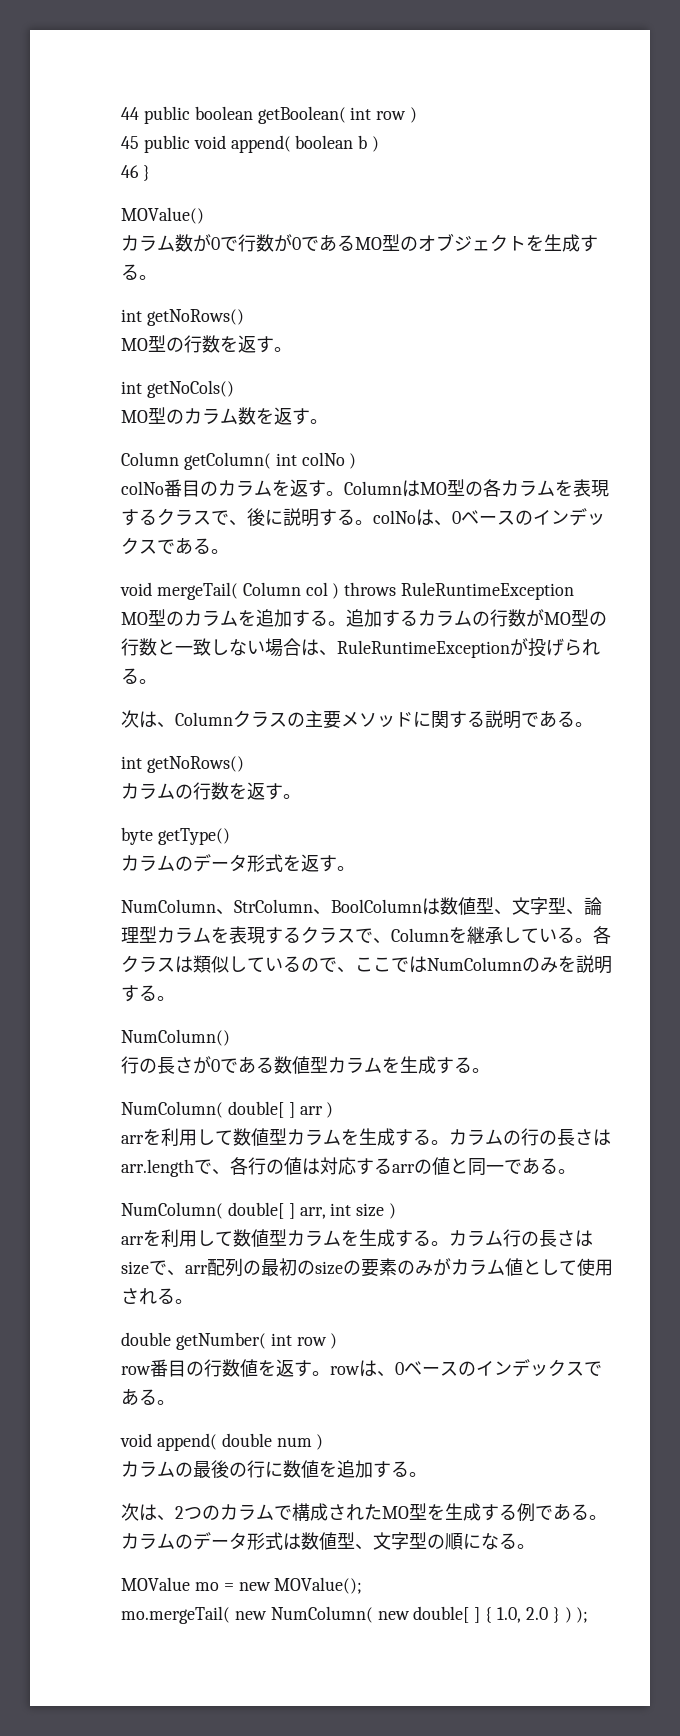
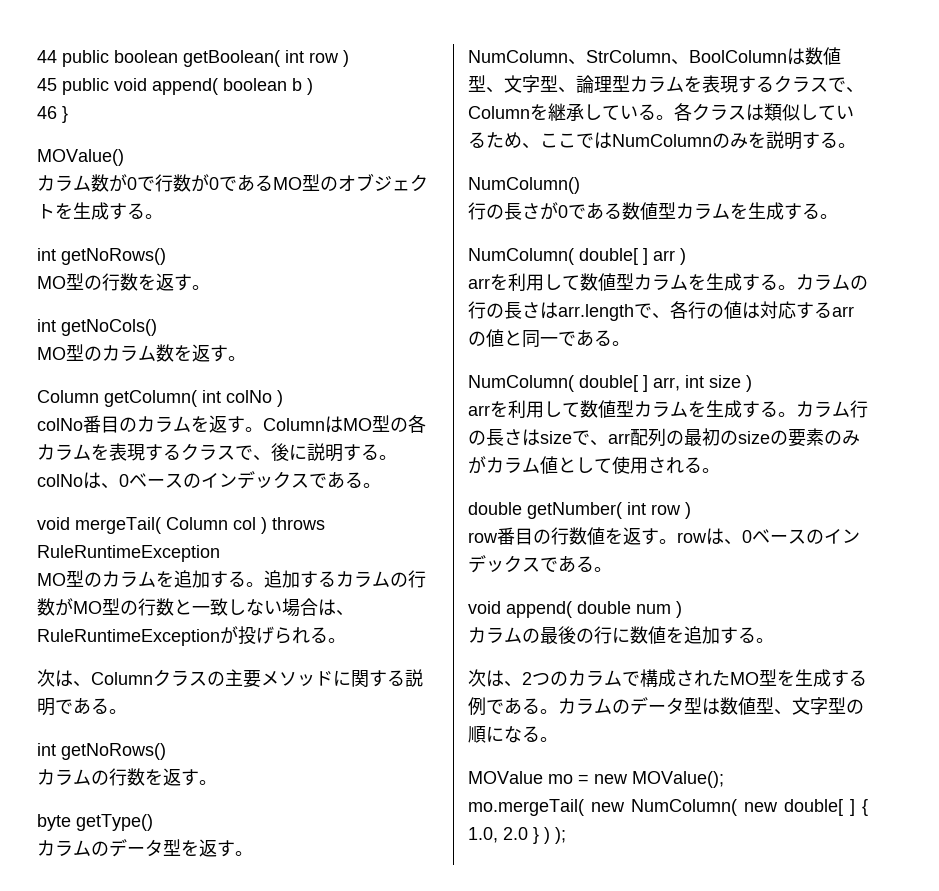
- カラムのデータ形式を返す。
+ カラムのデータ型を返す。
- 各クラスは類似しているので、ここではNumColumnのみを説明する。
+ 各クラスは類似しているため、ここではNumColumnのみを説明する。
- カラムのデータ形式は数値型、文字型の順になる。
+ カラムのデータ型は数値型、文字型の順になる。

